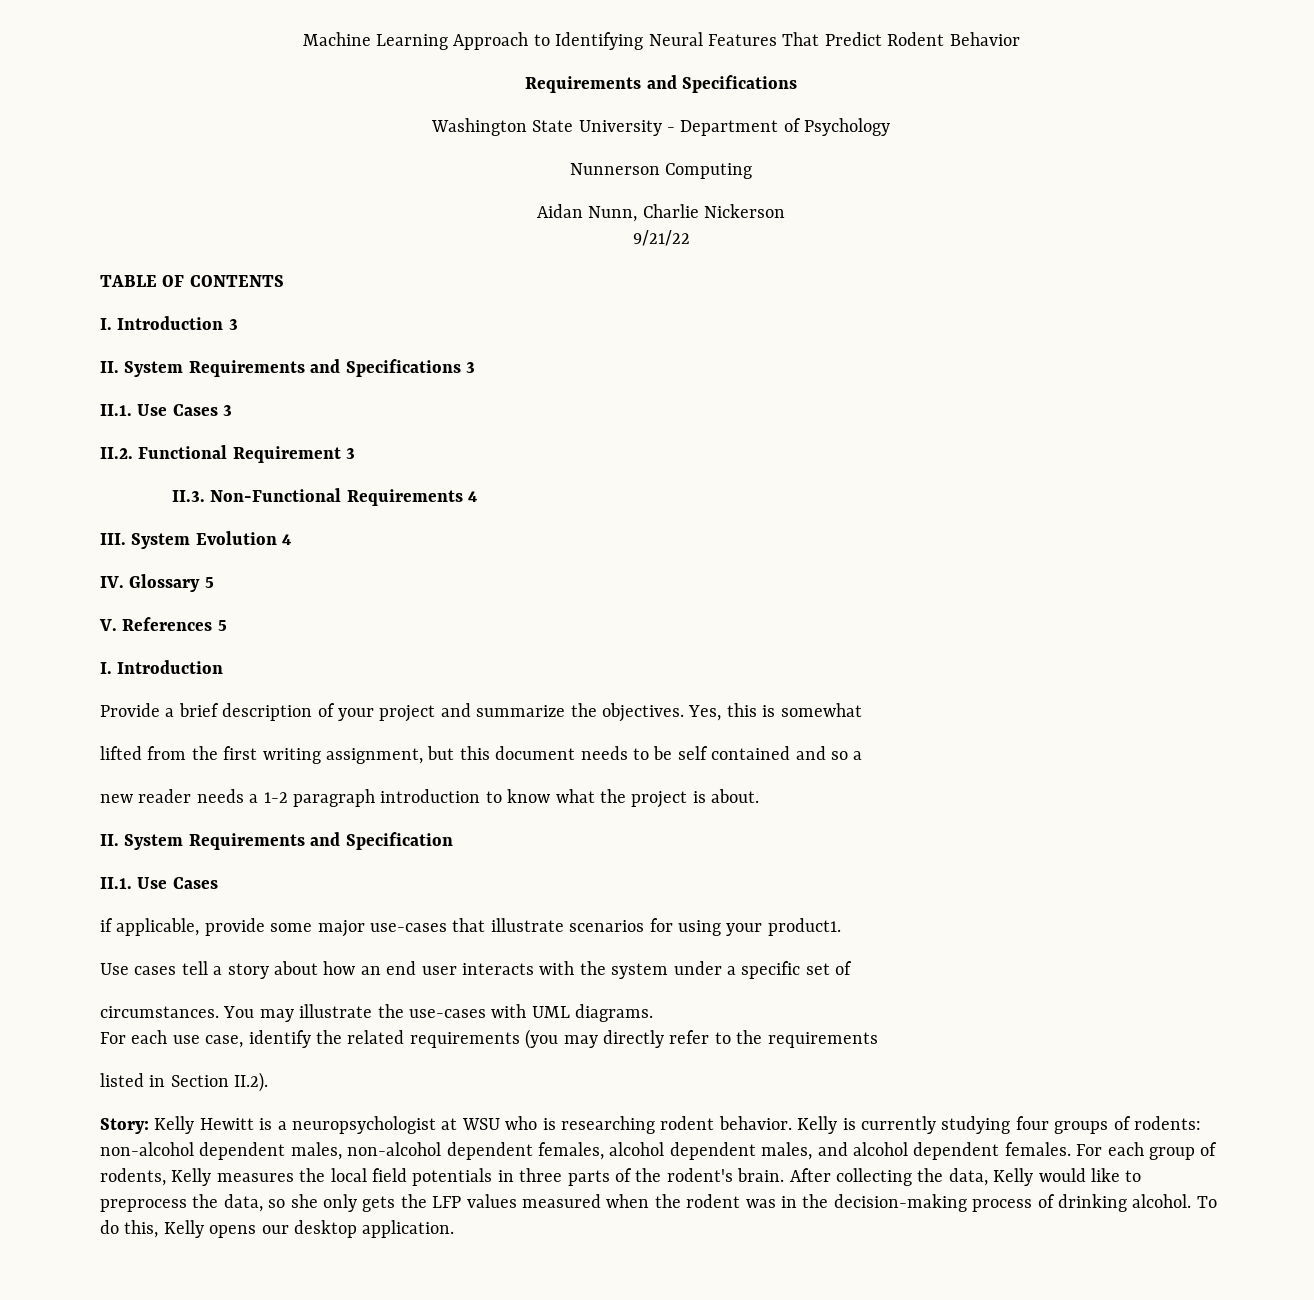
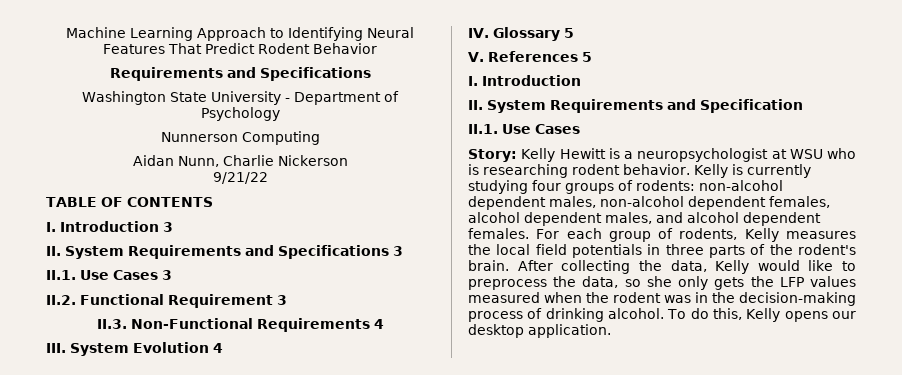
- Provide a brief description of your project and summarize the objectives. Yes, this is somewhat
- lifted from the first writing assignment, but this document needs to be self contained and so a
- new reader needs a 1-2 paragraph introduction to know what the project is about.
- if applicable, provide some major use-cases that illustrate scenarios for using your product1.
- Use cases tell a story about how an end user interacts with the system under a specific set of
- circumstances. You may illustrate the use-cases with UML diagrams.
- For each use case, identify the related requirements (you may directly refer to the requirements
- listed in Section II.2).

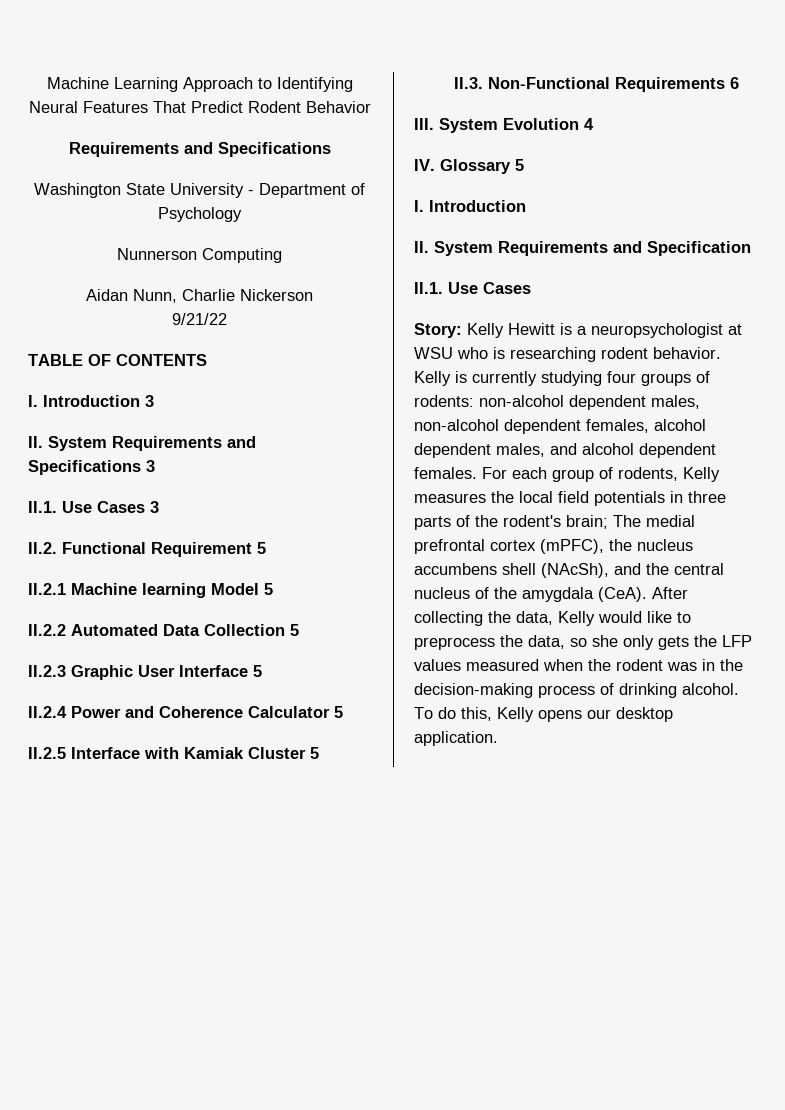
- II.2. Functional Requirement 3
+ II.2. Functional Requirement 5
+ II.2.1 Machine learning Model 5
+ II.2.2 Automated Data Collection 5
+ II.2.3 Graphic User Interface 5
+ II.2.4 Power and Coherence Calculator 5
+ II.2.5 Interface with Kamiak Cluster 5
- II.3. Non-Functional Requirements 4
+ II.3. Non-Functional Requirements 6
- V. References 5
- For each group of rodents, Kelly measures the local field potentials in three parts of the rodent's brain.
+ For each group of rodents, Kelly measures the local field potentials in three parts of the rodent's brain; The medial prefrontal cortex (mPFC), the nucleus accumbens shell (NAcSh), and the central nucleus of the amygdala (CeA).

